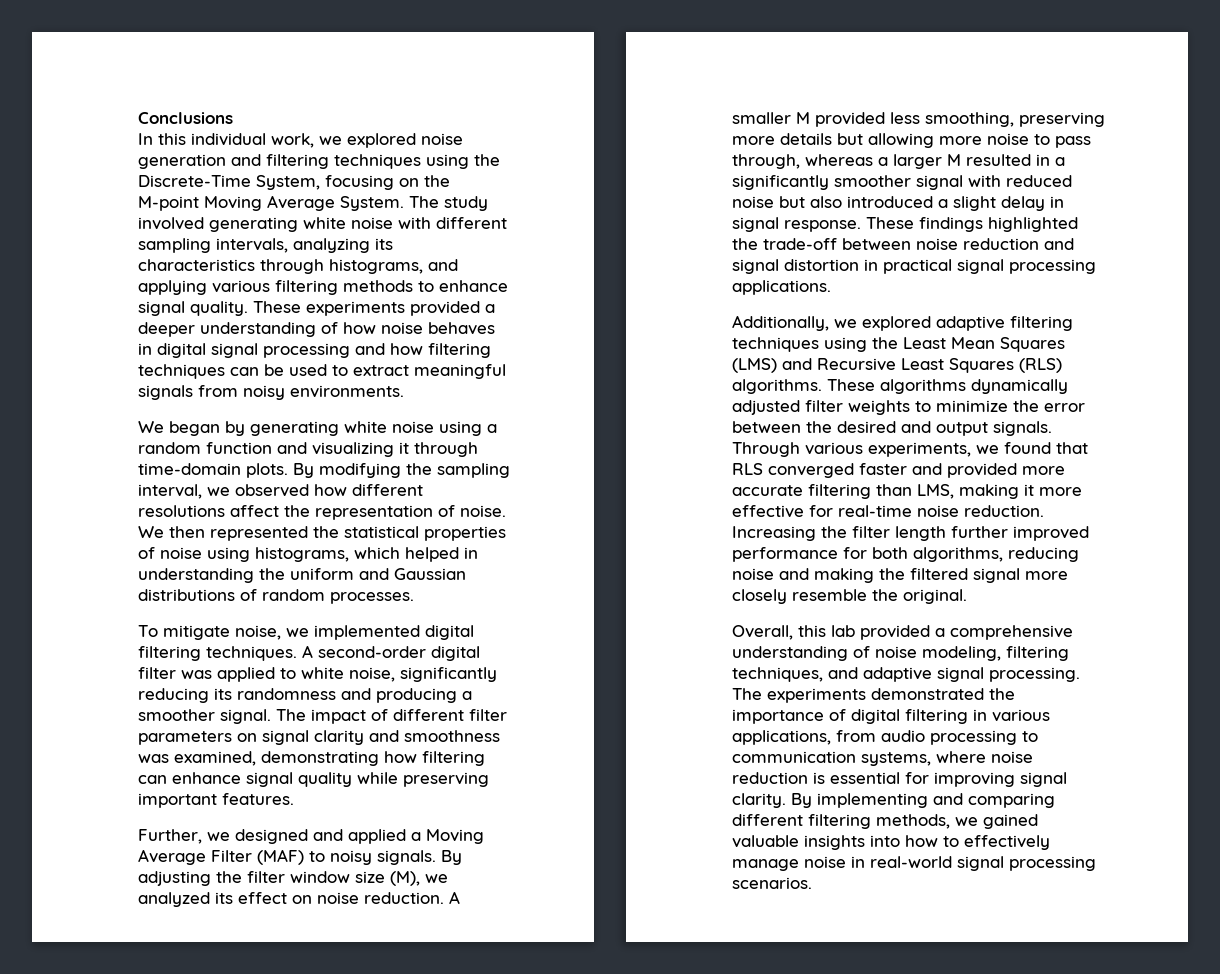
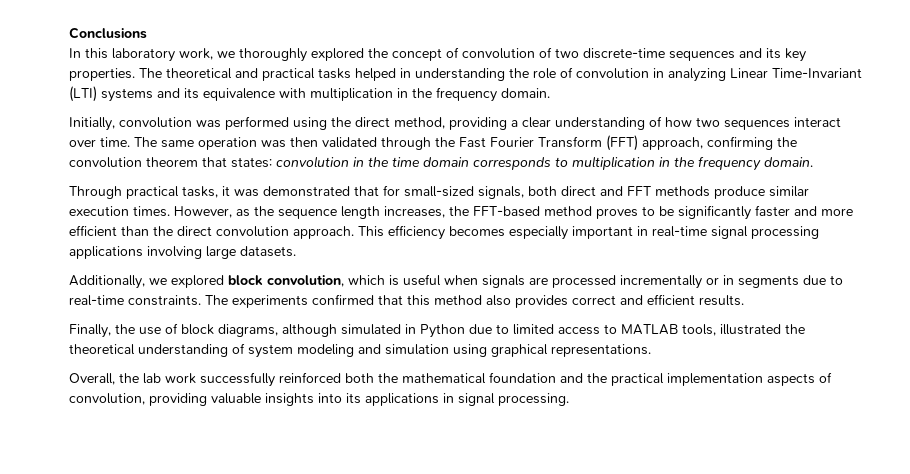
- In this individual work, we explored noise generation and filtering techniques using the Discrete-Time System, focusing on the M-point Moving Average System. The study involved generating white noise with different sampling intervals, analyzing its characteristics through histograms, and applying various filtering methods to enhance signal quality. These experiments provided a deeper understanding of how noise behaves in digital signal processing and how filtering techniques can be used to extract meaningful signals from noisy environments.
- We began by generating white noise using a random function and visualizing it through time-domain plots. By modifying the sampling interval, we observed how different resolutions affect the representation of noise. We then represented the statistical properties of noise using histograms, which helped in understanding the uniform and Gaussian distributions of random processes.
- To mitigate noise, we implemented digital filtering techniques. A second-order digital filter was applied to white noise, significantly reducing its randomness and producing a smoother signal. The impact of different filter parameters on signal clarity and smoothness was examined, demonstrating how filtering can enhance signal quality while preserving important features.
- Further, we designed and applied a Moving Average Filter (MAF) to noisy signals. By adjusting the filter window size (M), we analyzed its effect on noise reduction. A smaller M provided less smoothing, preserving more details but allowing more noise to pass through, whereas a larger M resulted in a significantly smoother signal with reduced noise but also introduced a slight delay in signal response. These findings highlighted the trade-off between noise reduction and signal distortion in practical signal processing applications.
- Additionally, we explored adaptive filtering techniques using the Least Mean Squares (LMS) and Recursive Least Squares (RLS) algorithms. These algorithms dynamically adjusted filter weights to minimize the error between the desired and output signals. Through various experiments, we found that RLS converged faster and provided more accurate filtering than LMS, making it more effective for real-time noise reduction. Increasing the filter length further improved performance for both algorithms, reducing noise and making the filtered signal more closely resemble the original.
- Overall, this lab provided a comprehensive understanding of noise modeling, filtering techniques, and adaptive signal processing. The experiments demonstrated the importance of digital filtering in various applications, from audio processing to communication systems, where noise reduction is essential for improving signal clarity. By implementing and comparing different filtering methods, we gained valuable insights into how to effectively manage noise in real-world signal processing scenarios.
+ In this laboratory work, we thoroughly explored the concept of convolution of two discrete-time sequences and its key properties. The theoretical and practical tasks helped in understanding the role of convolution in analyzing Linear Time-Invariant (LTI) systems and its equivalence with multiplication in the frequency domain.
+ Initially, convolution was performed using the direct method, providing a clear understanding of how two sequences interact over time. The same operation was then validated through the Fast Fourier Transform (FFT) approach, confirming the convolution theorem that states: convolution in the time domain corresponds to multiplication in the frequency domain.
+ Through practical tasks, it was demonstrated that for small-sized signals, both direct and FFT methods produce similar execution times. However, as the sequence length increases, the FFT-based method proves to be significantly faster and more efficient than the direct convolution approach. This efficiency becomes especially important in real-time signal processing applications involving large datasets.
+ Additionally, we explored block convolution, which is useful when signals are processed incrementally or in segments due to real-time constraints. The experiments confirmed that this method also provides correct and efficient results.
+ Finally, the use of block diagrams, although simulated in Python due to limited access to MATLAB tools, illustrated the theoretical understanding of system modeling and simulation using graphical representations.
+ Overall, the lab work successfully reinforced both the mathematical foundation and the practical implementation aspects of convolution, providing valuable insights into its applications in signal processing.

